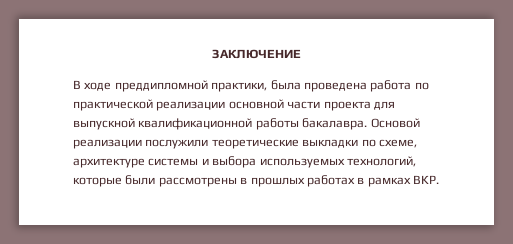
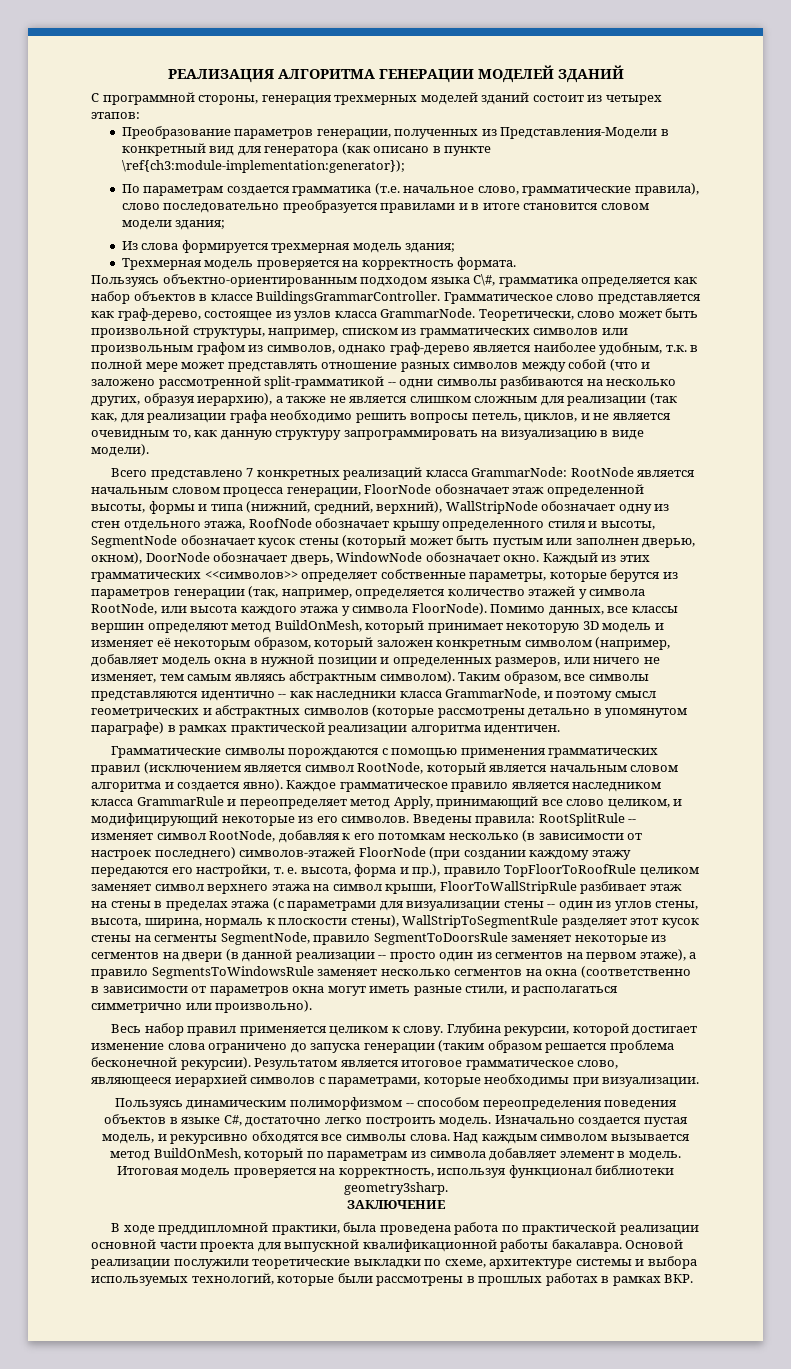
+ РЕАЛИЗАЦИЯ АЛГОРИТМА ГЕНЕРАЦИИ МОДЕЛЕЙ ЗДАНИЙ
+ С программной стороны, генерация трехмерных моделей зданий состоит из четырех этапов:
+ Преобразование параметров генерации, полученных из Представления-Модели в конкретный вид для генератора (как описано в пункте \ref{ch3:module-implementation:generator});
+ По параметрам создается грамматика (т.е. начальное слово, грамматические правила), слово последовательно преобразуется правилами и в итоге становится словом модели здания;
+ Из слова формируется трехмерная модель здания;
+ Трехмерная модель проверяется на корректность формата.
+ Пользуясь объектно-ориентированным подходом языка C\#, грамматика определяется как набор объектов в классе BuildingsGrammarController. Грамматическое слово представляется как граф-дерево, состоящее из узлов класса GrammarNode. Теоретически, слово может быть произвольной структуры, например, списком из грамматических символов или произвольным графом из символов, однако граф-дерево является наиболее удобным, т.к. в полной мере может представлять отношение разных символов между собой (что и заложено рассмотренной split-грамматикой -- одни символы разбиваются на несколько других, образуя иерархию), а также не является слишком сложным для реализации (так как, для реализации графа необходимо решить вопросы петель, циклов, и не является очевидным то, как данную структуру запрограммировать на визуализацию в виде модели).
+ Всего представлено 7 конкретных реализаций класса GrammarNode: RootNode является начальным словом процесса генерации, FloorNode обозначает этаж определенной высоты, формы и типа (нижний, средний, верхний), WallStripNode обозначает одну из стен отдельного этажа, RoofNode обозначает крышу определенного стиля и высоты, SegmentNode обозначает кусок стены (который может быть пустым или заполнен дверью, окном), DoorNode обозначает дверь, WindowNode обозначает окно. Каждый из этих грамматических <<символов>> определяет собственные параметры, которые берутся из параметров генерации (так, например, определяется количество этажей у символа RootNode, или высота каждого этажа у символа FloorNode). Помимо данных, все классы вершин определяют метод BuildOnMesh, который принимает некоторую 3D модель и изменяет её некоторым образом, который заложен конкретным символом (например, добавляет модель окна в нужной позиции и определенных размеров, или ничего не изменяет, тем самым являясь абстрактным символом). Таким образом, все символы представляются идентично -- как наследники класса GrammarNode, и поэтому смысл геометрических и абстрактных символов (которые рассмотрены детально в упомянутом параграфе) в рамках практической реализации алгоритма идентичен.
+ Грамматические символы порождаются с помощью применения грамматических правил (исключением является символ RootNode, который является начальным словом алгоритма и создается явно). Каждое грамматическое правило является наследником класса GrammarRule и переопределяет метод Apply, принимающий все слово целиком, и модифицирующий некоторые из его символов. Введены правила: RootSplitRule -- изменяет символ RootNode, добавляя к его потомкам несколько (в зависимости от настроек последнего) символов-этажей FloorNode (при создании каждому этажу передаются его настройки, т. е. высота, форма и пр.), правило TopFloorToRoofRule целиком заменяет символ верхнего этажа на символ крыши, FloorToWallStripRule разбивает этаж на стены в пределах этажа (с параметрами для визуализации стены -- один из углов стены, высота, ширина, нормаль к плоскости стены), WallStripToSegmentRule разделяет этот кусок стены на сегменты SegmentNode, правило SegmentToDoorsRule заменяет некоторые из сегментов на двери (в данной реализации -- просто один из сегментов на первом этаже), а правило SegmentsToWindowsRule заменяет несколько сегментов на окна (соответственно в зависимости от параметров окна могут иметь разные стили, и располагаться симметрично или произвольно).
+ Весь набор правил применяется целиком к слову. Глубина рекурсии, которой достигает изменение слова ограничено до запуска генерации (таким образом решается проблема бесконечной рекурсии). Результатом является итоговое грамматическое слово, являющееся иерархией символов с параметрами, которые необходимы при визуализации.
+ Пользуясь динамическим полиморфизмом -- способом переопределения поведения объектов в языке C#, достаточно легко построить модель. Изначально создается пустая модель, и рекурсивно обходятся все символы слова. Над каждым символом вызывается метод BuildOnMesh, который по параметрам из символа добавляет элемент в модель. Итоговая модель проверяется на корректность, используя функционал библиотеки geometry3sharp.

